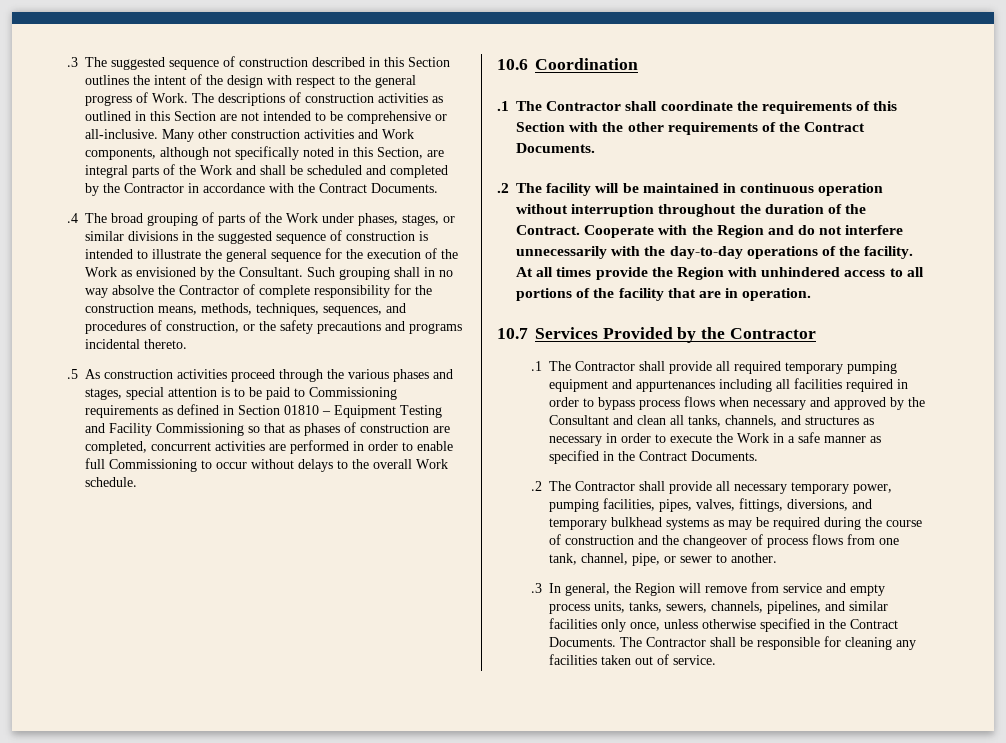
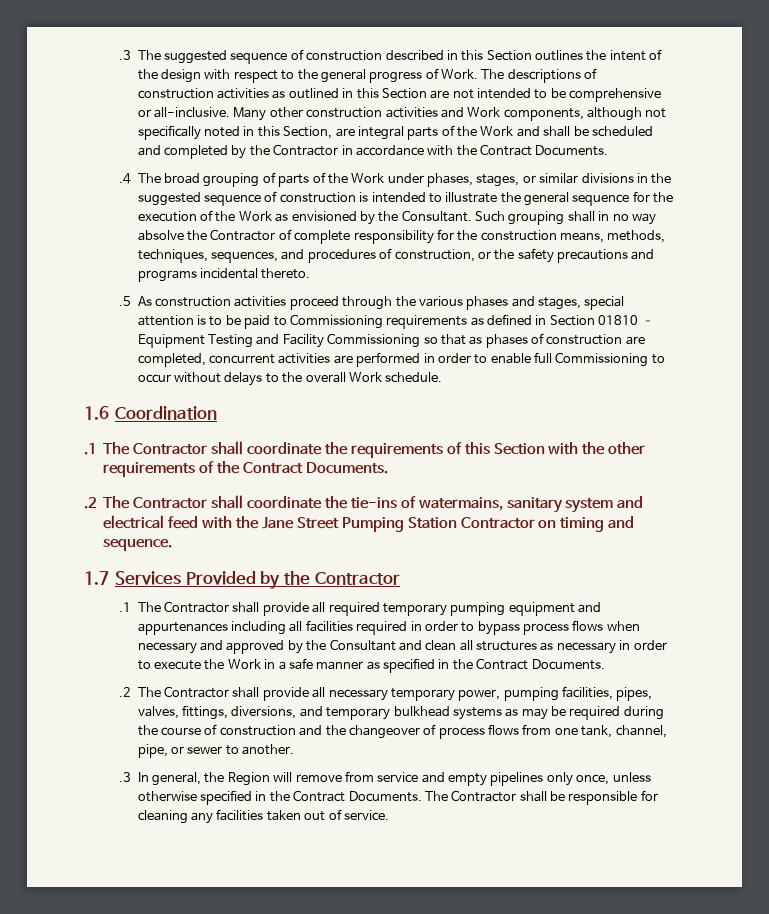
- 10.6 Coordination
+ 1.6 Coordination
- .2 The facility will be maintained in continuous operation without interruption throughout the duration of the Contract. Cooperate with the Region and do not interfere unnecessarily with the day-to-day operations of the facility. At all times provide the Region with unhindered access to all portions of the facility that are in operation.
- 10.7 Services Provided by the Contractor
+ .2 The Contractor shall coordinate the tie-ins of watermains, sanitary system and electrical feed with the Jane Street Pumping Station Contractor on timing and sequence.
+ 1.7 Services Provided by the Contractor
- .1 The Contractor shall provide all required temporary pumping equipment and appurtenances including all facilities required in order to bypass process flows when necessary and approved by the Consultant and clean all tanks, channels, and structures as necessary in order to execute the Work in a safe manner as specified in the Contract Documents.
+ .1 The Contractor shall provide all required temporary pumping equipment and appurtenances including all facilities required in order to bypass process flows when necessary and approved by the Consultant and clean all structures as necessary in order to execute the Work in a safe manner as specified in the Contract Documents.
- .3 In general, the Region will remove from service and empty process units, tanks, sewers, channels, pipelines, and similar facilities only once, unless otherwise specified in the Contract Documents.
+ .3 In general, the Region will remove from service and empty pipelines only once, unless otherwise specified in the Contract Documents.

